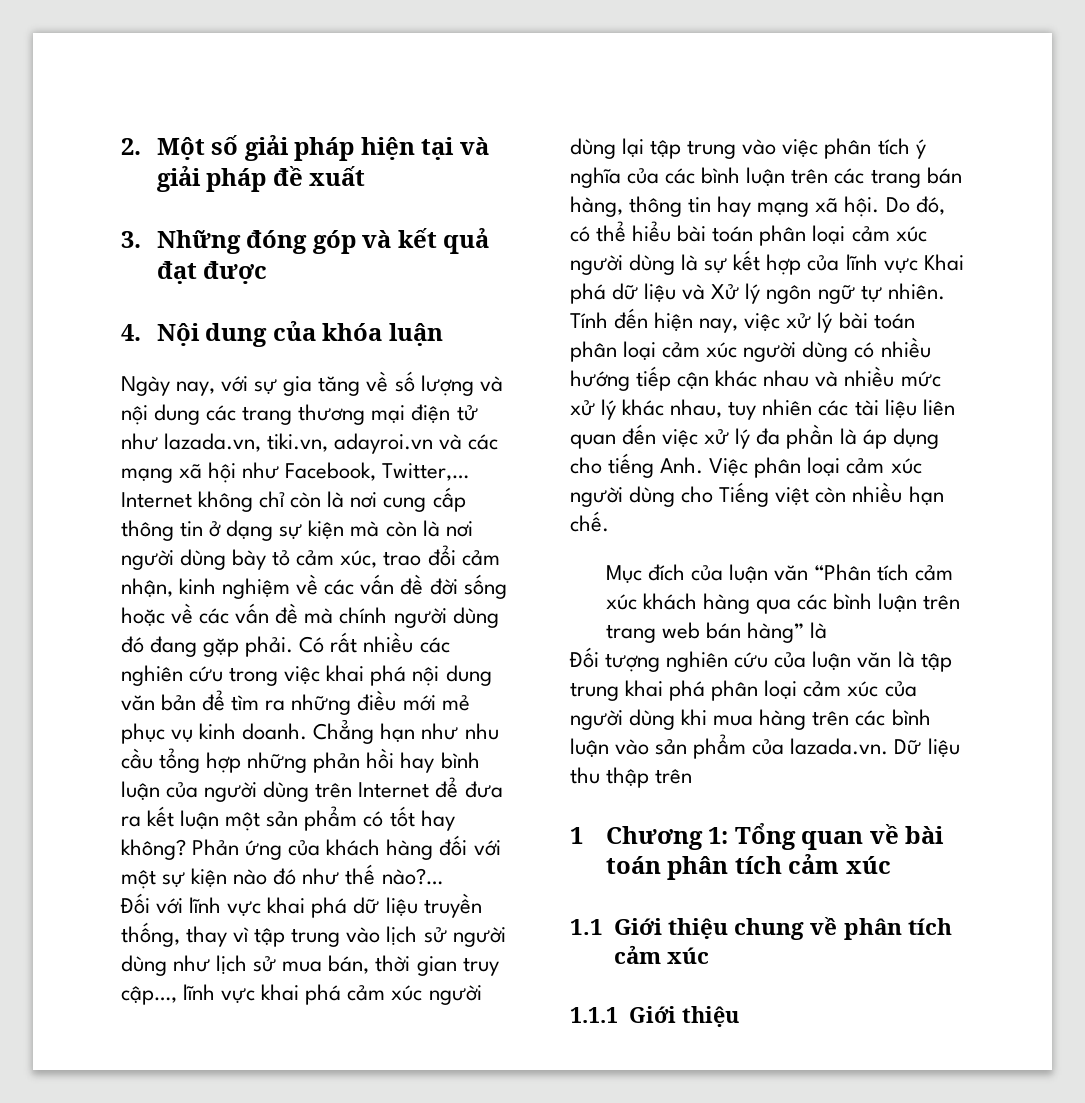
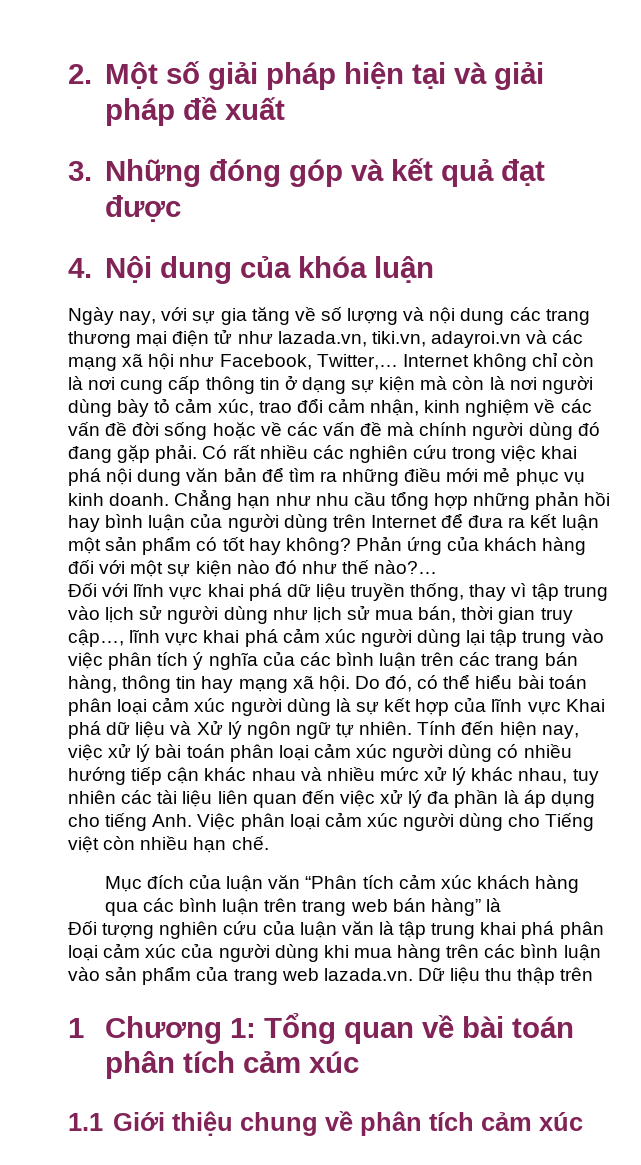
- Đối tượng nghiên cứu của luận văn là tập trung khai phá phân loại cảm xúc của người dùng khi mua hàng trên các bình luận vào sản phẩm của lazada.vn. Dữ liệu thu thập trên
+ Đối tượng nghiên cứu của luận văn là tập trung khai phá phân loại cảm xúc của người dùng khi mua hàng trên các bình luận vào sản phẩm của trang web lazada.vn. Dữ liệu thu thập trên
- 1.1.1 Giới thiệu

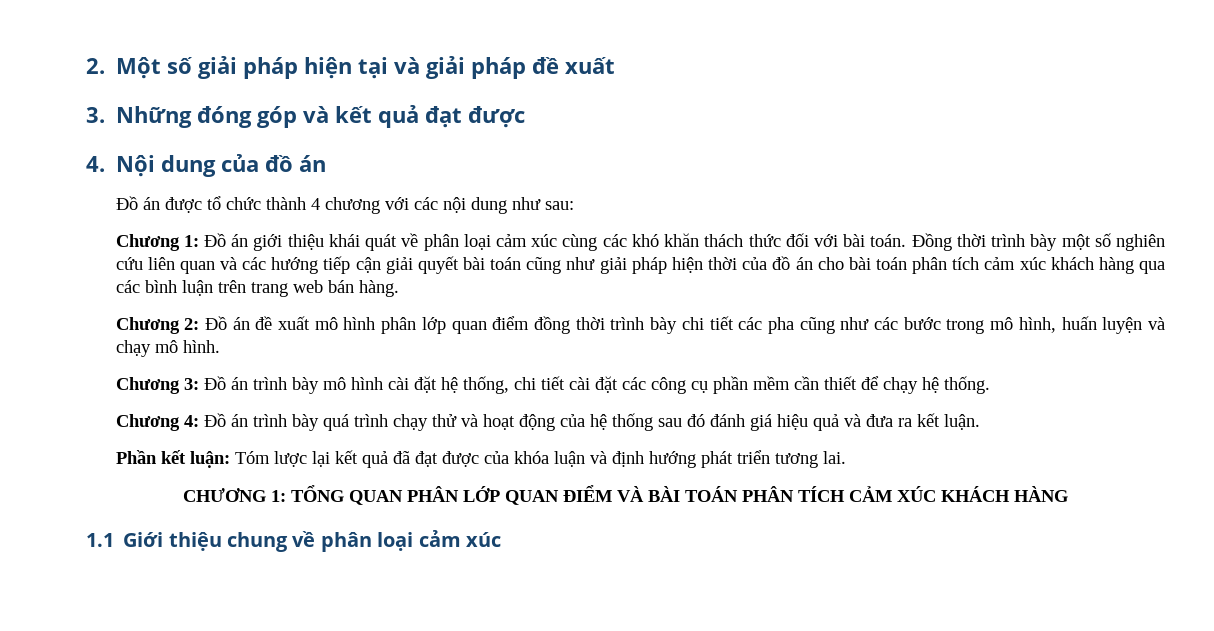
- 4. Nội dung của khóa luận
- Ngày nay, với sự gia tăng về số lượng và nội dung các trang thương mại điện tử như lazada.vn, tiki.vn, adayroi.vn và các mạng xã hội như Facebook, Twitter,… Internet không chỉ còn là nơi cung cấp thông tin ở dạng sự kiện mà còn là nơi người dùng bày tỏ cảm xúc, trao đổi cảm nhận, kinh nghiệm về các vấn đề đời sống hoặc về các vấn đề mà chính người dùng đó đang gặp phải. Có rất nhiều các nghiên cứu trong việc khai phá nội dung văn bản để tìm ra những điều mới mẻ phục vụ kinh doanh. Chẳng hạn như nhu cầu tổng hợp những phản hồi hay bình luận của người dùng trên Internet để đưa ra kết luận một sản phẩm có tốt hay không? Phản ứng của khách hàng đối với một sự kiện nào đó như thế nào?…
- Đối với lĩnh vực khai phá dữ liệu truyền thống, thay vì tập trung vào lịch sử người dùng như lịch sử mua bán, thời gian truy cập…, lĩnh vực khai phá cảm xúc người dùng lại tập trung vào việc phân tích ý nghĩa của các bình luận trên các trang bán hàng, thông tin hay mạng xã hội. Do đó, có thể hiểu bài toán phân loại cảm xúc người dùng là sự kết hợp của lĩnh vực Khai phá dữ liệu và Xử lý ngôn ngữ tự nhiên. Tính đến hiện nay, việc xử lý bài toán phân loại cảm xúc người dùng có nhiều hướng tiếp cận khác nhau và nhiều mức xử lý khác nhau, tuy nhiên các tài liệu liên quan đến việc xử lý đa phần là áp dụng cho tiếng Anh. Việc phân loại cảm xúc người dùng cho Tiếng việt còn nhiều hạn chế.
- Mục đích của luận văn “Phân tích cảm xúc khách hàng qua các bình luận trên trang web bán hàng” là
- Đối tượng nghiên cứu của luận văn là tập trung khai phá phân loại cảm xúc của người dùng khi mua hàng trên các bình luận vào sản phẩm của trang web lazada.vn. Dữ liệu thu thập trên
- 1 Chương 1: Tổng quan về bài toán phân tích cảm xúc
+ 4. Nội dung của đồ án
+ Đồ án được tổ chức thành 4 chương với các nội dung như sau:
+ Chương 1: Đồ án giới thiệu khái quát về phân loại cảm xúc cùng các khó khăn thách thức đối với bài toán. Đồng thời trình bày một số nghiên cứu liên quan và các hướng tiếp cận giải quyết bài toán cũng như giải pháp hiện thời của đồ án cho bài toán phân tích cảm xúc khách hàng qua các bình luận trên trang web bán hàng.
+ Chương 2: Đồ án đề xuất mô hình phân lớp quan điểm đồng thời trình bày chi tiết các pha cũng như các bước trong mô hình, huấn luyện và chạy mô hình.
+ Chương 3: Đồ án trình bày mô hình cài đặt hệ thống, chi tiết cài đặt các công cụ phần mềm cần thiết để chạy hệ thống.
+ Chương 4: Đồ án trình bày quá trình chạy thử và hoạt động của hệ thống sau đó đánh giá hiệu quả và đưa ra kết luận.
+ Phần kết luận: Tóm lược lại kết quả đã đạt được của khóa luận và định hướng phát triển tương lai.
+ CHƯƠNG 1: TỔNG QUAN PHÂN LỚP QUAN ĐIỂM VÀ BÀI TOÁN PHÂN TÍCH CẢM XÚC KHÁCH HÀNG
- 1.1 Giới thiệu chung về phân tích cảm xúc
+ 1.1 Giới thiệu chung về phân loại cảm xúc

